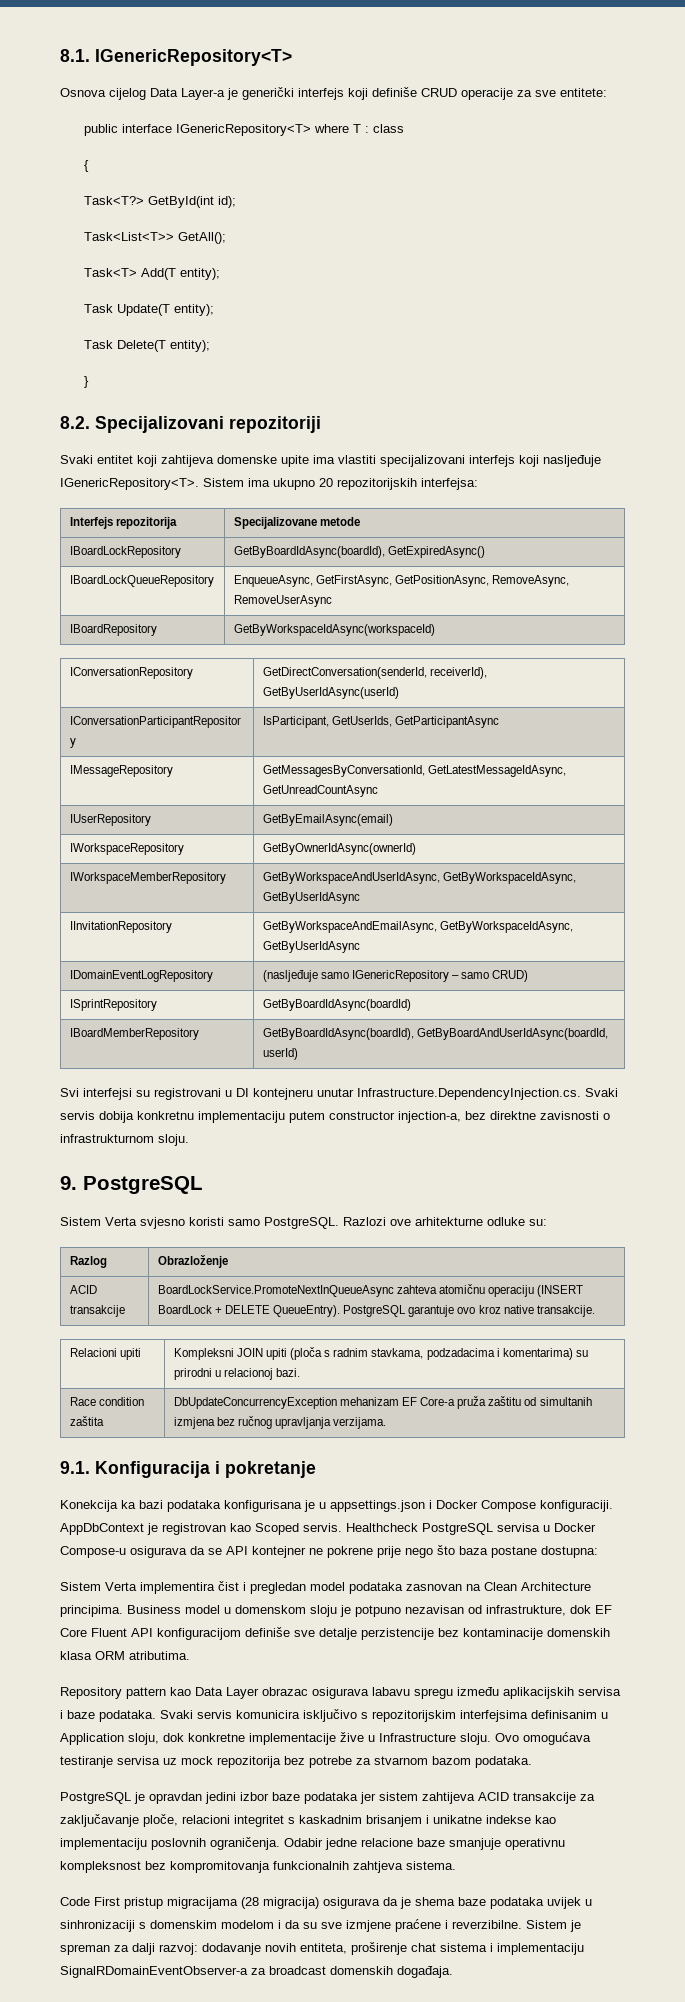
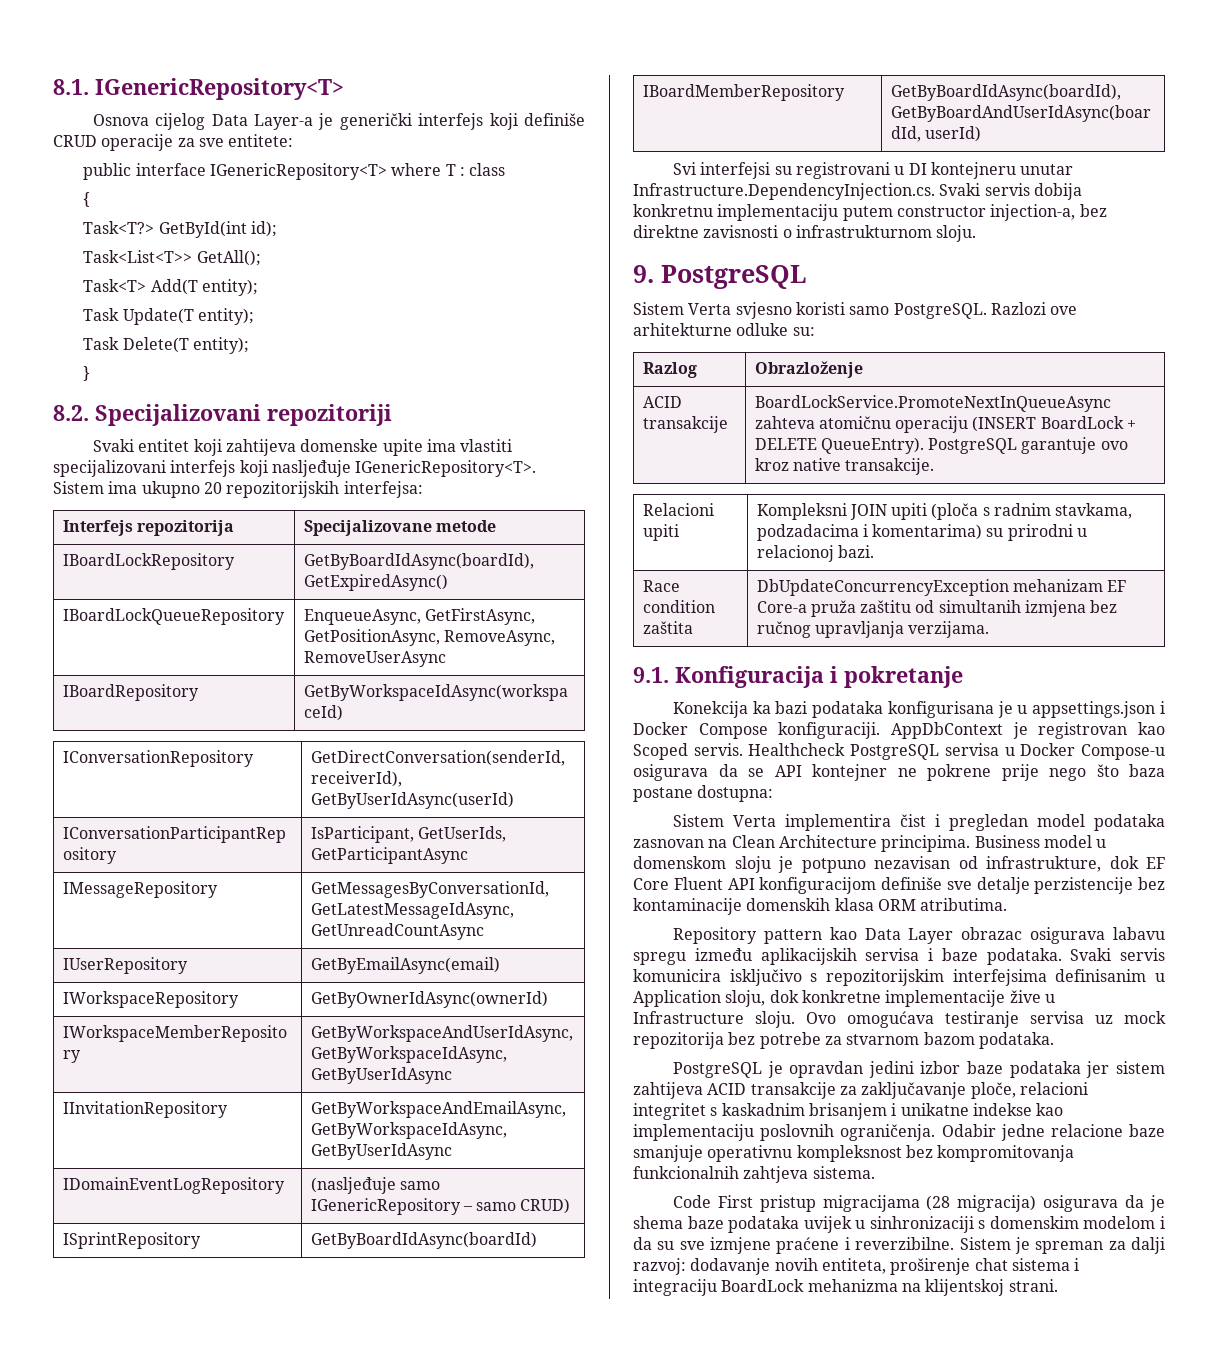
- Sistem je spreman za dalji razvoj: dodavanje novih entiteta, proširenje chat sistema i implementaciju SignalRDomainEventObserver-a za broadcast domenskih događaja.
+ Sistem je spreman za dalji razvoj: dodavanje novih entiteta, proširenje chat sistema i integraciju BoardLock mehanizma na klijentskoj strani.

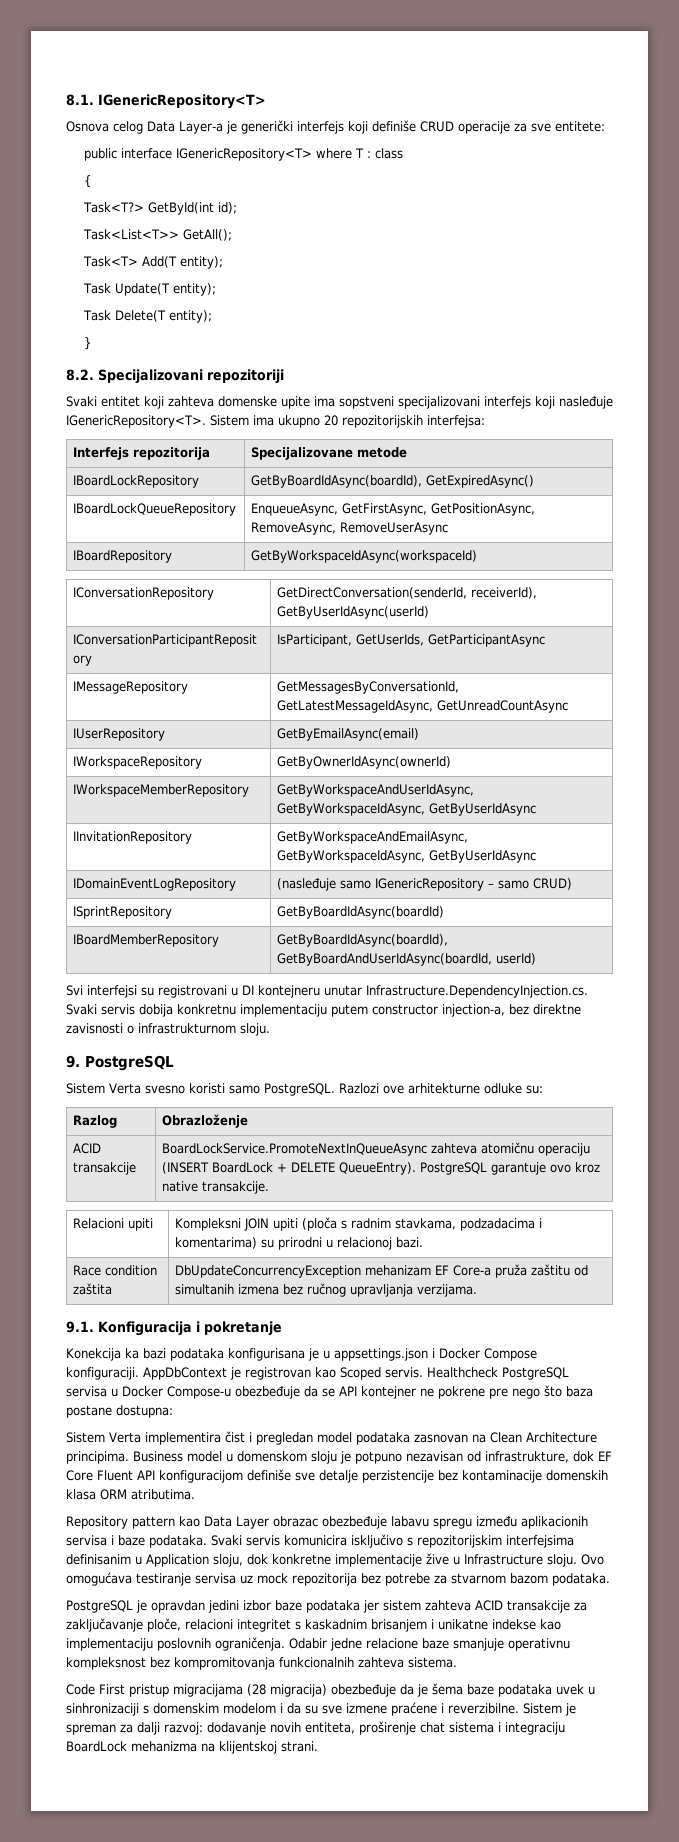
- Osnova cijelog Data Layer-a je generički interfejs koji definiše CRUD operacije za sve entitete:
+ Osnova celog Data Layer-a je generički interfejs koji definiše CRUD operacije za sve entitete:
- Svaki entitet koji zahtijeva domenske upite ima vlastiti specijalizovani interfejs koji nasljeđuje IGenericRepository<T>.
+ Svaki entitet koji zahteva domenske upite ima sopstveni specijalizovani interfejs koji nasleđuje IGenericRepository<T>.
- IDomainEventLogRepository | (nasljeđuje samo IGenericRepository – samo CRUD)
+ IDomainEventLogRepository | (nasleđuje samo IGenericRepository – samo CRUD)
- Sistem Verta svjesno koristi samo PostgreSQL.
+ Sistem Verta svesno koristi samo PostgreSQL.
- Race condition zaštita | DbUpdateConcurrencyException mehanizam EF Core-a pruža zaštitu od simultanih izmjena bez ručnog upravljanja verzijama.
+ Race condition zaštita | DbUpdateConcurrencyException mehanizam EF Core-a pruža zaštitu od simultanih izmena bez ručnog upravljanja verzijama.
- Healthcheck PostgreSQL servisa u Docker Compose-u osigurava da se API kontejner ne pokrene prije nego što baza postane dostupna:
+ Healthcheck PostgreSQL servisa u Docker Compose-u obezbeđuje da se API kontejner ne pokrene pre nego što baza postane dostupna:
- Repository pattern kao Data Layer obrazac osigurava labavu spregu između aplikacijskih servisa i baze podataka.
+ Repository pattern kao Data Layer obrazac obezbeđuje labavu spregu između aplikacionih servisa i baze podataka.
- PostgreSQL je opravdan jedini izbor baze podataka jer sistem zahtijeva ACID transakcije za zaključavanje ploče, relacioni integritet s kaskadnim brisanjem i unikatne indekse kao implementaciju poslovnih ograničenja.
+ PostgreSQL je opravdan jedini izbor baze podataka jer sistem zahteva ACID transakcije za zaključavanje ploče, relacioni integritet s kaskadnim brisanjem i unikatne indekse kao implementaciju poslovnih ograničenja.
- Odabir jedne relacione baze smanjuje operativnu kompleksnost bez kompromitovanja funkcionalnih zahtjeva sistema.
+ Odabir jedne relacione baze smanjuje operativnu kompleksnost bez kompromitovanja funkcionalnih zahteva sistema.
- Code First pristup migracijama (28 migracija) osigurava da je shema baze podataka uvijek u sinhronizaciji s domenskim modelom i da su sve izmjene praćene i reverzibilne.
+ Code First pristup migracijama (28 migracija) obezbeđuje da je šema baze podataka uvek u sinhronizaciji s domenskim modelom i da su sve izmene praćene i reverzibilne.

